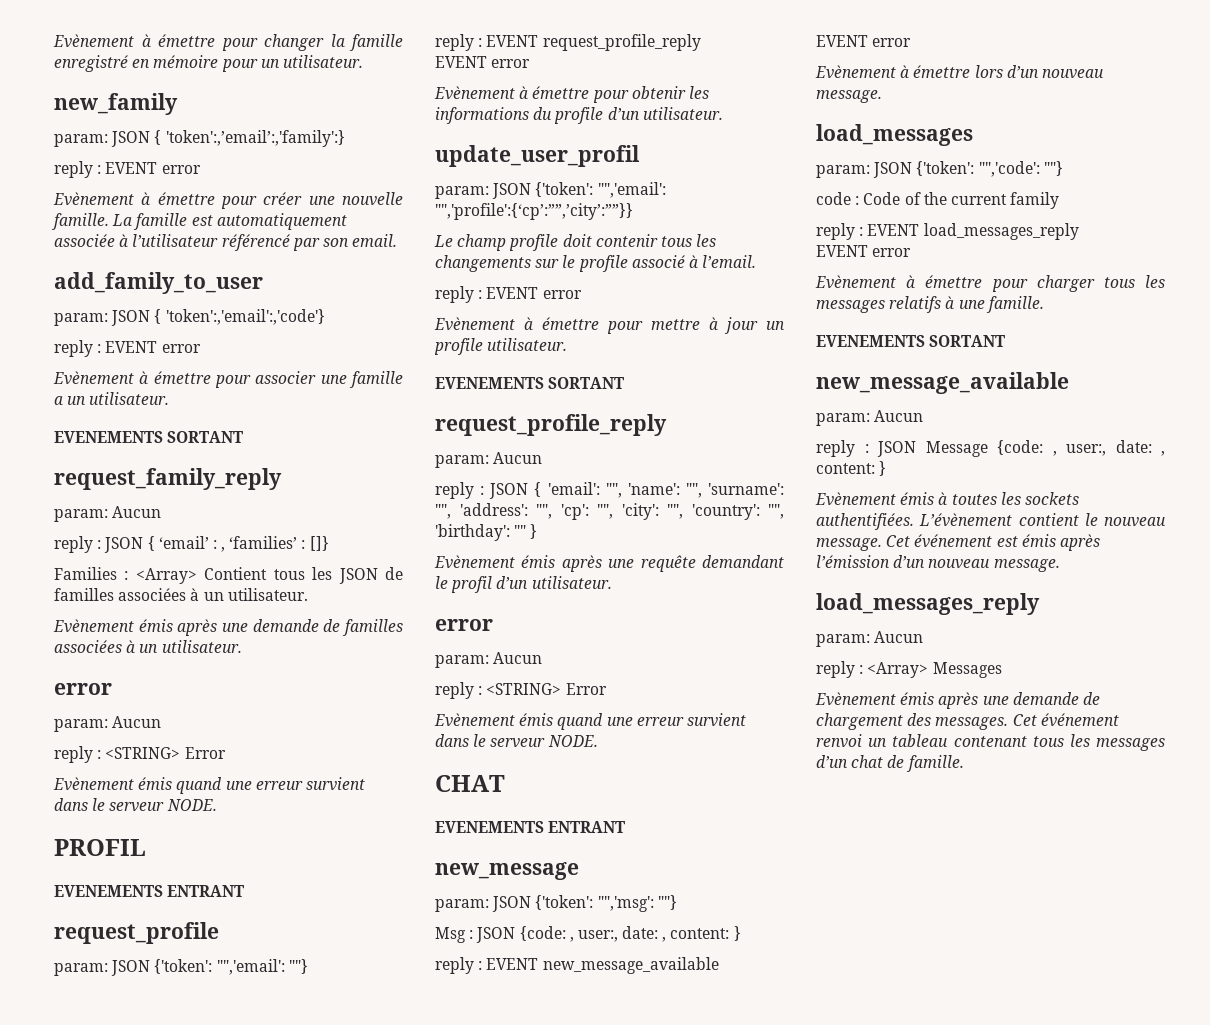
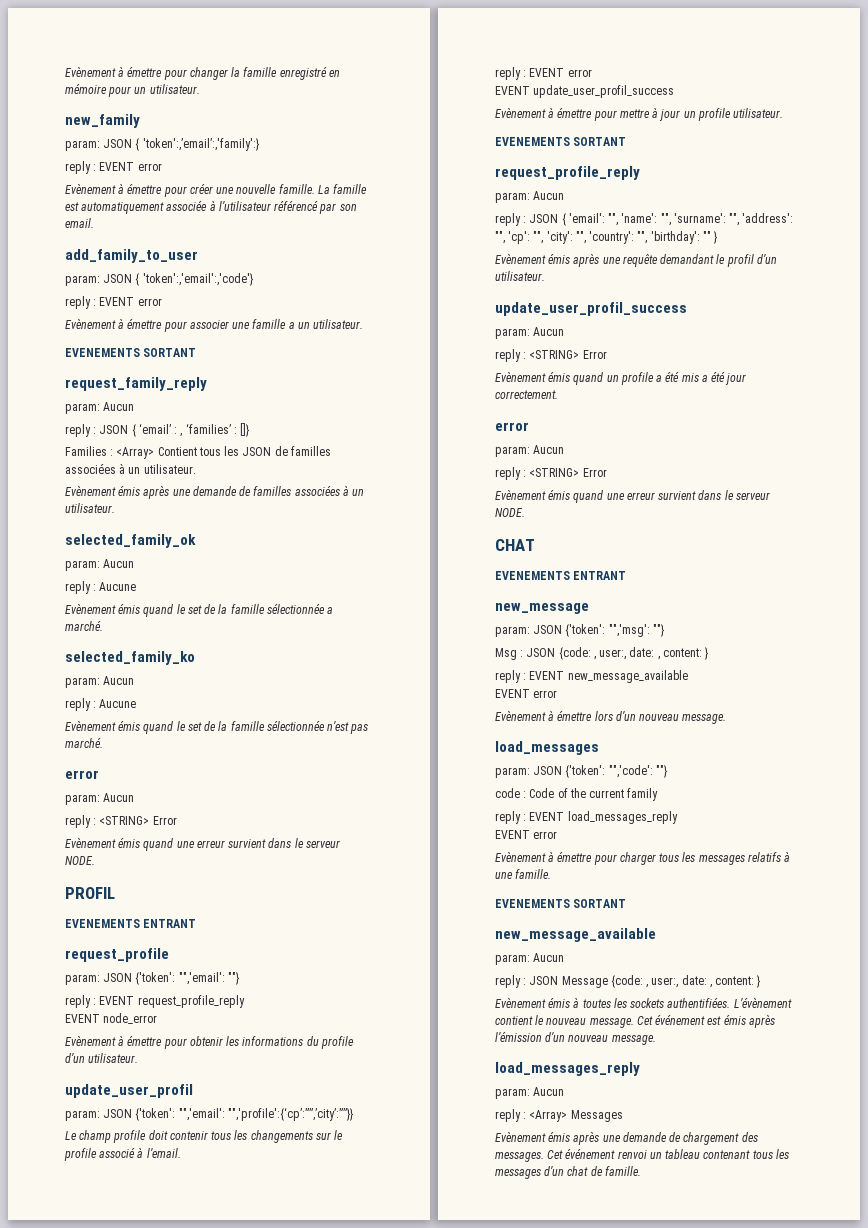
+ selected_family_ok
+ param: Aucun
+ reply : Aucune
+ Evènement émis quand le set de la famille sélectionnée a marché.
+ selected_family_ko
+ param: Aucun
+ reply : Aucune
+ Evènement émis quand le set de la famille sélectionnée n’est pas marché.
  reply : EVENT request_profile_reply
- EVENT error
+ EVENT node_error
+ EVENT update_user_profil_success
  Evènement émis après une requête demandant le profil d’un utilisateur.
+ update_user_profil_success
+ param: Aucun
+ reply : <STRING> Error
+ Evènement émis quand un profile a été mis a été jour correctement.

